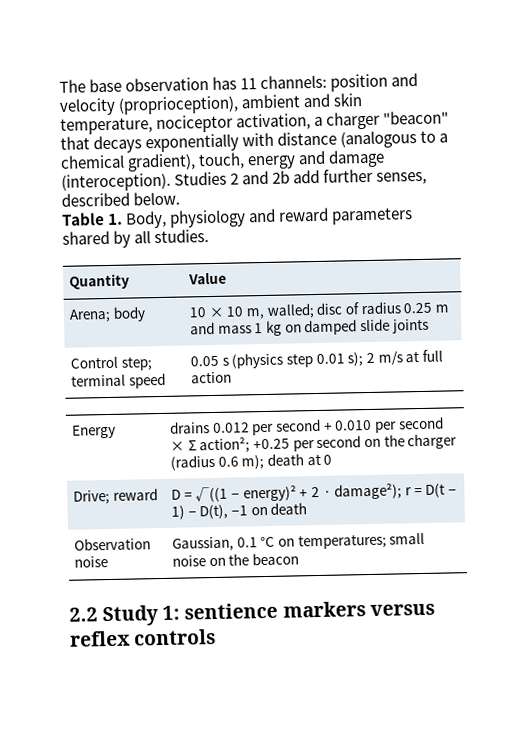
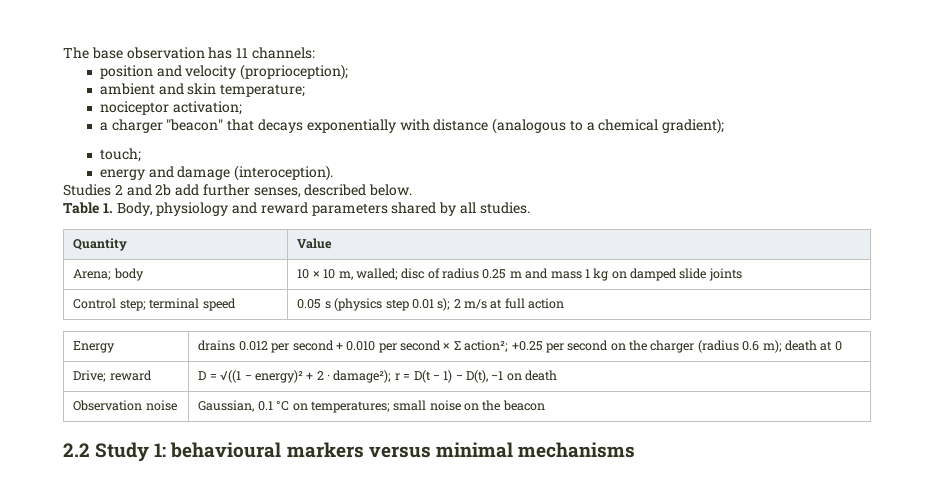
- The base observation has 11 channels: position and velocity (proprioception), ambient and skin temperature, nociceptor activation, a charger "beacon" that decays exponentially with distance (analogous to a chemical gradient), touch, energy and damage (interoception). Studies 2 and 2b add further senses, described below.
+ The base observation has 11 channels:
+ position and velocity (proprioception);
+ ambient and skin temperature;
+ nociceptor activation;
+ a charger "beacon" that decays exponentially with distance (analogous to a chemical gradient);
+ touch;
+ energy and damage (interoception).
+ Studies 2 and 2b add further senses, described below.
- 2.2 Study 1: sentience markers versus reflex controls
+ 2.2 Study 1: behavioural markers versus minimal mechanisms

